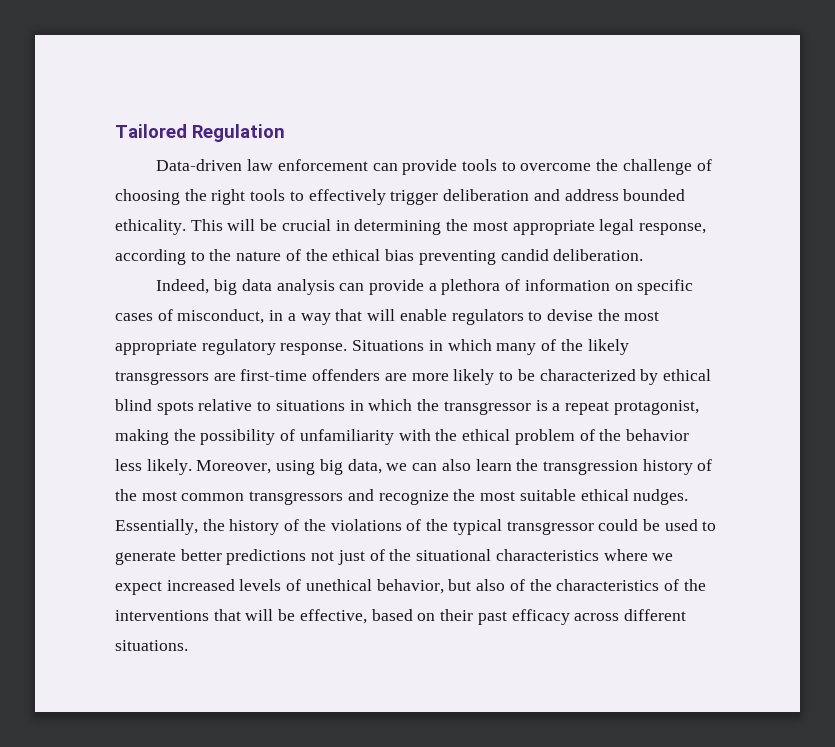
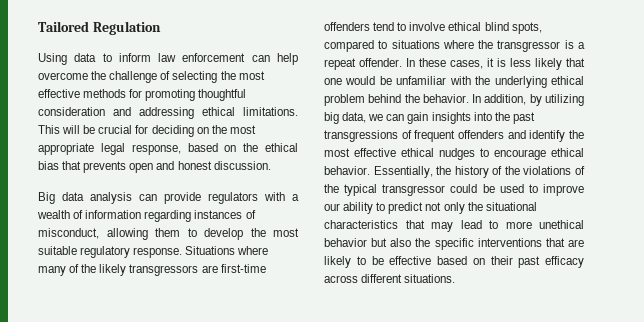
- Data-driven law enforcement can provide tools to overcome the challenge of choosing the right tools to effectively trigger deliberation and address bounded ethicality.
+ Using data to inform law enforcement can help overcome the challenge of selecting the most effective methods for promoting thoughtful consideration and addressing ethical limitations.
- This will be crucial in determining the most appropriate legal response, according to the nature of the ethical bias preventing candid deliberation.
- Indeed, big data analysis can provide a plethora of information on specific cases of misconduct, in a way that will enable regulators to devise the most appropriate regulatory response.
+ This will be crucial for deciding on the most appropriate legal response, based on the ethical bias that prevents open and honest discussion.
+ Big data analysis can provide regulators with a wealth of information regarding instances of misconduct, allowing them to develop the most suitable regulatory response.
- Situations in which many of the likely transgressors are first-time offenders are more likely to be characterized by ethical blind spots relative to situations in which the transgressor is a repeat protagonist, making the possibility of unfamiliarity with the ethical problem of the behavior less likely. Moreover, using big data, we can also learn the transgression history of the most common transgressors and recognize the most suitable ethical nudges.
+ Situations where many of the likely transgressors are first-time offenders tend to involve ethical blind spots, compared to situations where the transgressor is a repeat offender. In these cases, it is less likely that one would be unfamiliar with the underlying ethical problem behind the behavior. In addition, by utilizing big data, we can gain insights into the past transgressions of frequent offenders and identify the most effective ethical nudges to encourage ethical behavior.
- Essentially, the history of the violations of the typical transgressor could be used to generate better predictions not just of the situational characteristics where we expect increased levels of unethical behavior, but also of the characteristics of the interventions that will be effective, based on their past efficacy across different situations.
+ Essentially, the history of the violations of the typical transgressor could be used to improve our ability to predict not only the situational characteristics that may lead to more unethical behavior but also the specific interventions that are likely to be effective based on their past efficacy across different situations.

